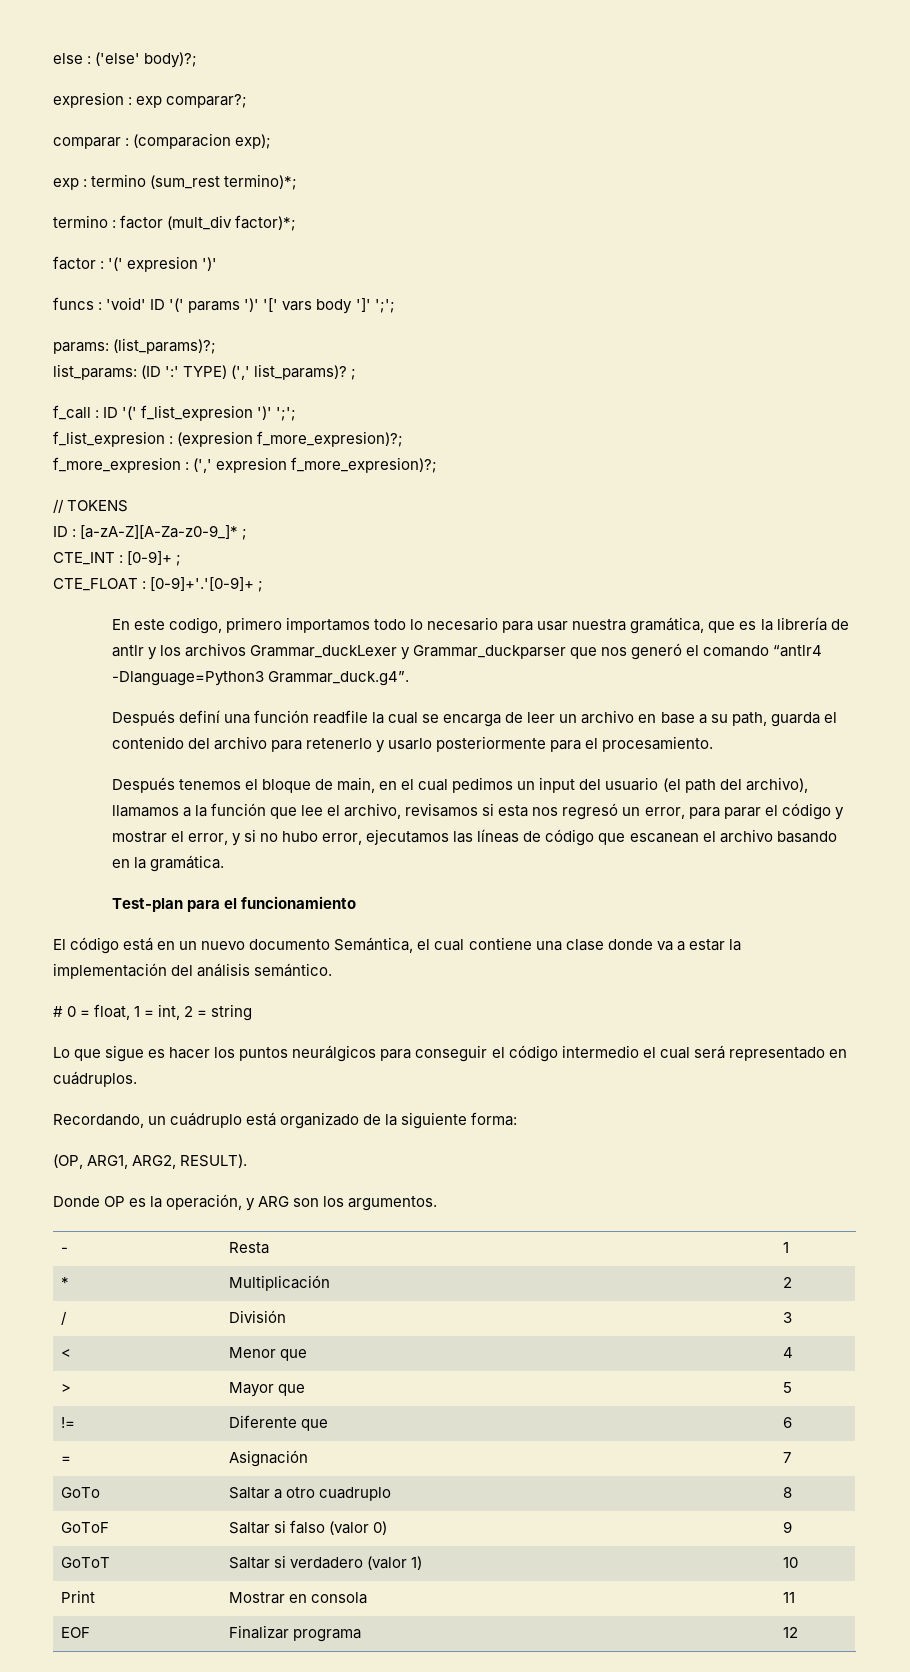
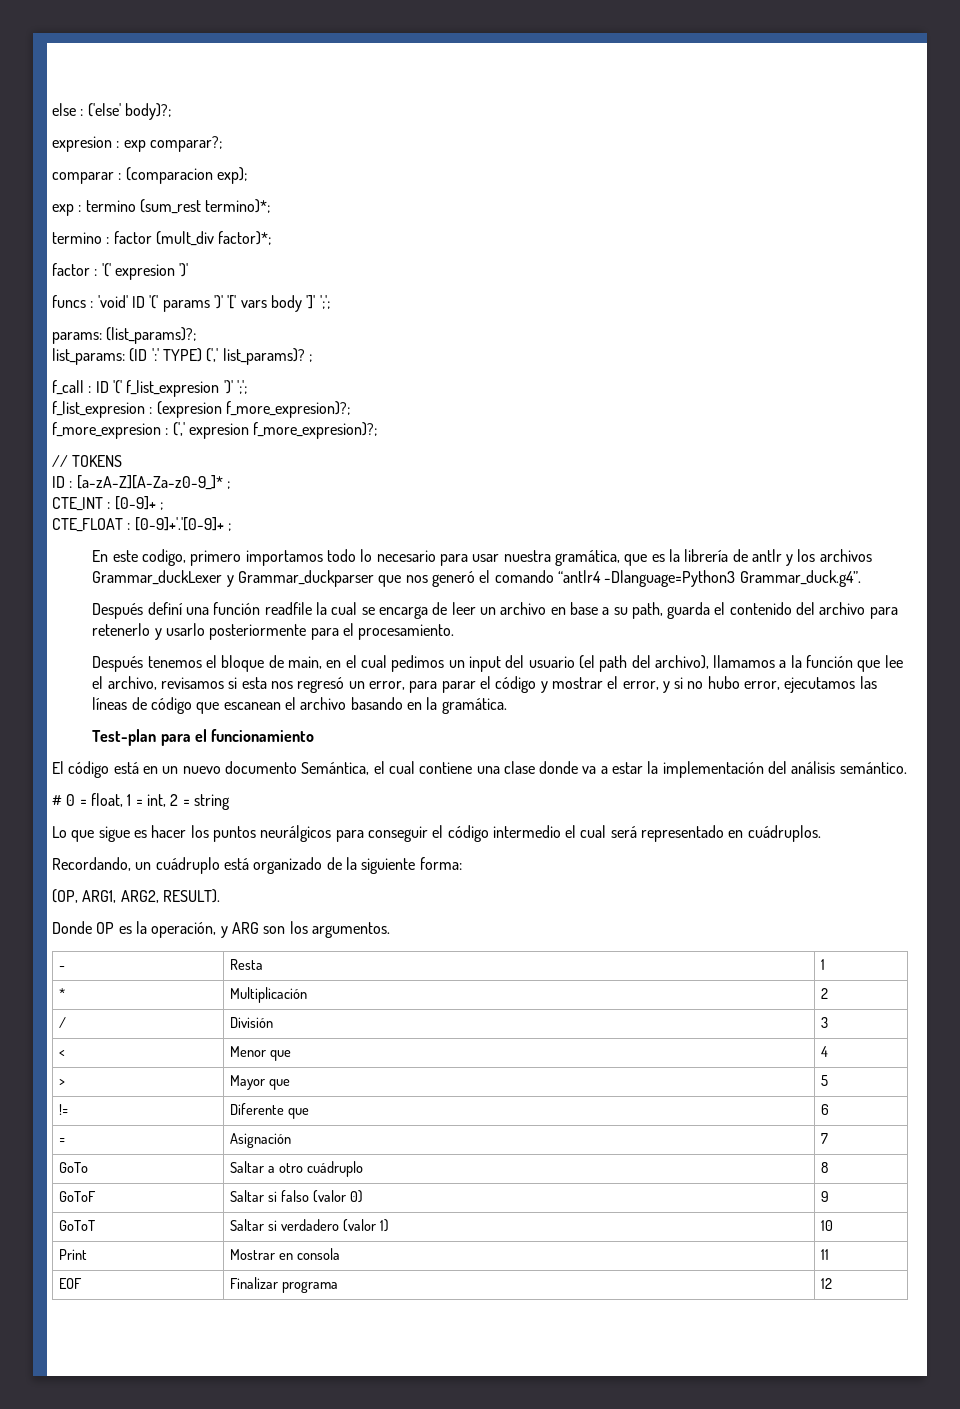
- GoTo | Saltar a otro cuadruplo | 8
+ GoTo | Saltar a otro cuádruplo | 8

